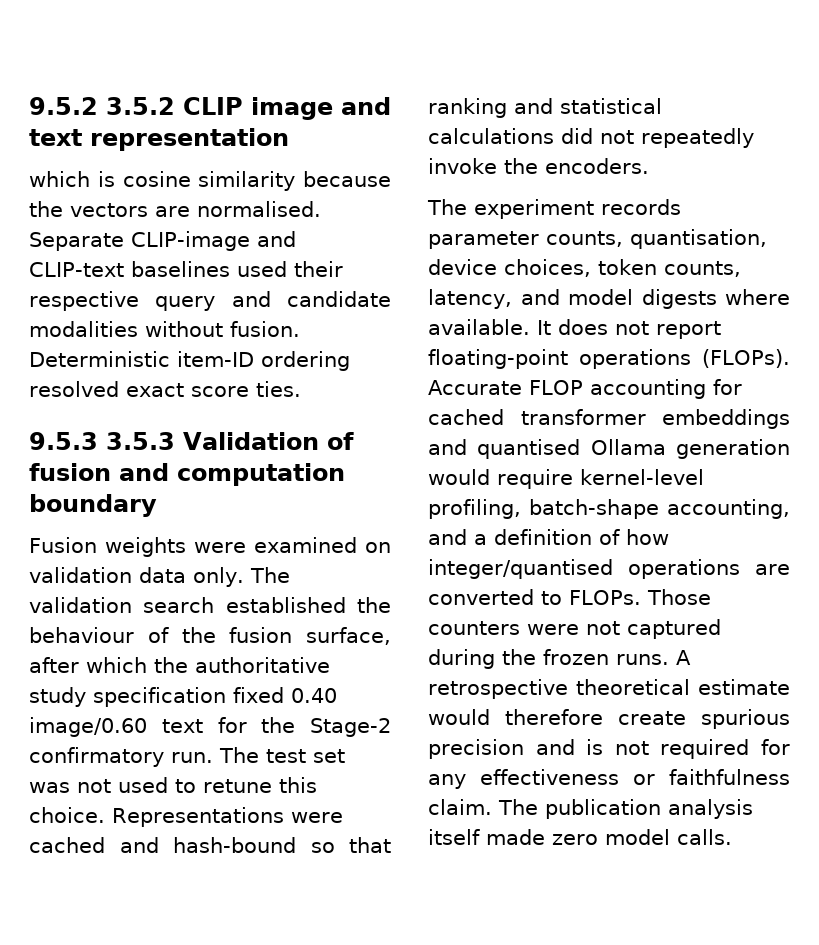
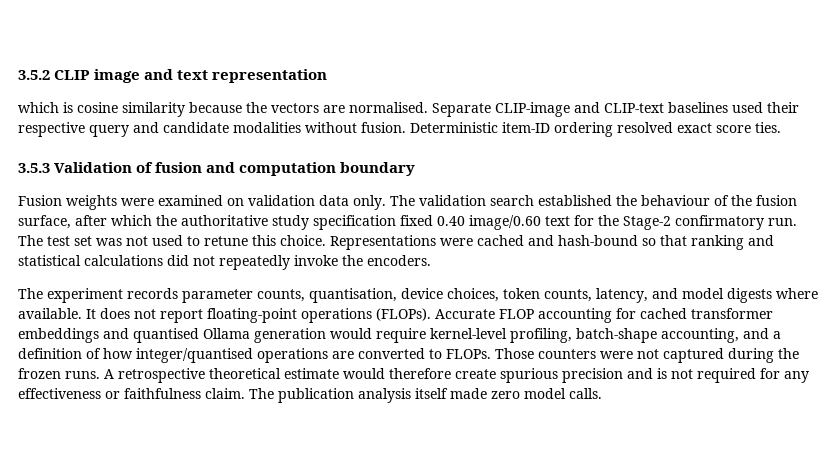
- 9.5.2 3.5.2 CLIP image and text representation
+ 3.5.2 CLIP image and text representation
- 9.5.3 3.5.3 Validation of fusion and computation boundary
+ 3.5.3 Validation of fusion and computation boundary

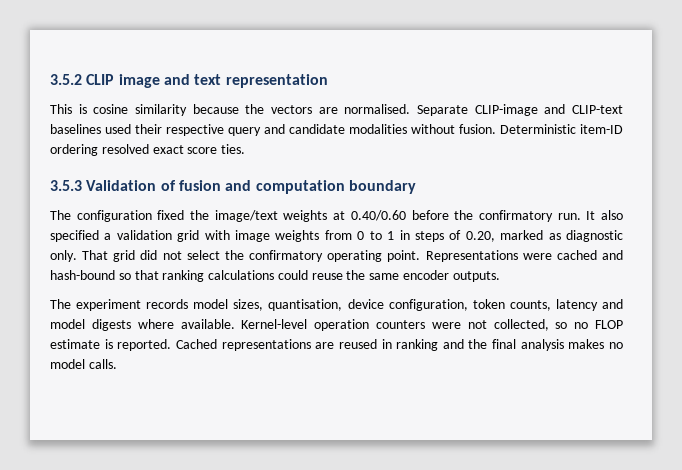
- which is cosine similarity because the vectors are normalised.
+ This is cosine similarity because the vectors are normalised.
- Fusion weights were examined on validation data only. The validation search established the behaviour of the fusion surface, after which the authoritative study specification fixed 0.40 image/0.60 text for the Stage-2 confirmatory run. The test set was not used to retune this choice.
+ The configuration fixed the image/text weights at 0.40/0.60 before the confirmatory run. It also specified a validation grid with image weights from 0 to 1 in steps of 0.20, marked as diagnostic only. That grid did not select the confirmatory operating point.
- Representations were cached and hash-bound so that ranking and statistical calculations did not repeatedly invoke the encoders.
+ Representations were cached and hash-bound so that ranking calculations could reuse the same encoder outputs.
- The experiment records parameter counts, quantisation, device choices, token counts, latency, and model digests where available.
+ The experiment records model sizes, quantisation, device configuration, token counts, latency and model digests where available.
- It does not report floating-point operations (FLOPs). Accurate FLOP accounting for cached transformer embeddings and quantised Ollama generation would require kernel-level profiling, batch-shape accounting, and a definition of how integer/quantised operations are converted to FLOPs. Those counters were not captured during the frozen runs. A retrospective theoretical estimate would therefore create spurious precision and is not required for any effectiveness or faithfulness claim. The publication analysis itself made zero model calls.
+ Kernel-level operation counters were not collected, so no FLOP estimate is reported. Cached representations are reused in ranking and the final analysis makes no model calls.

